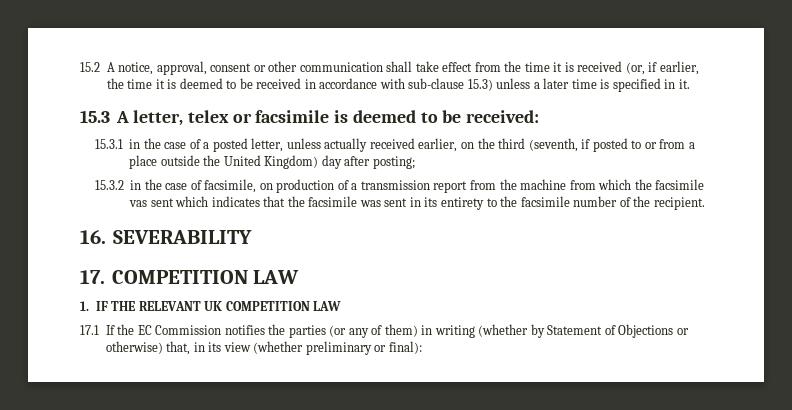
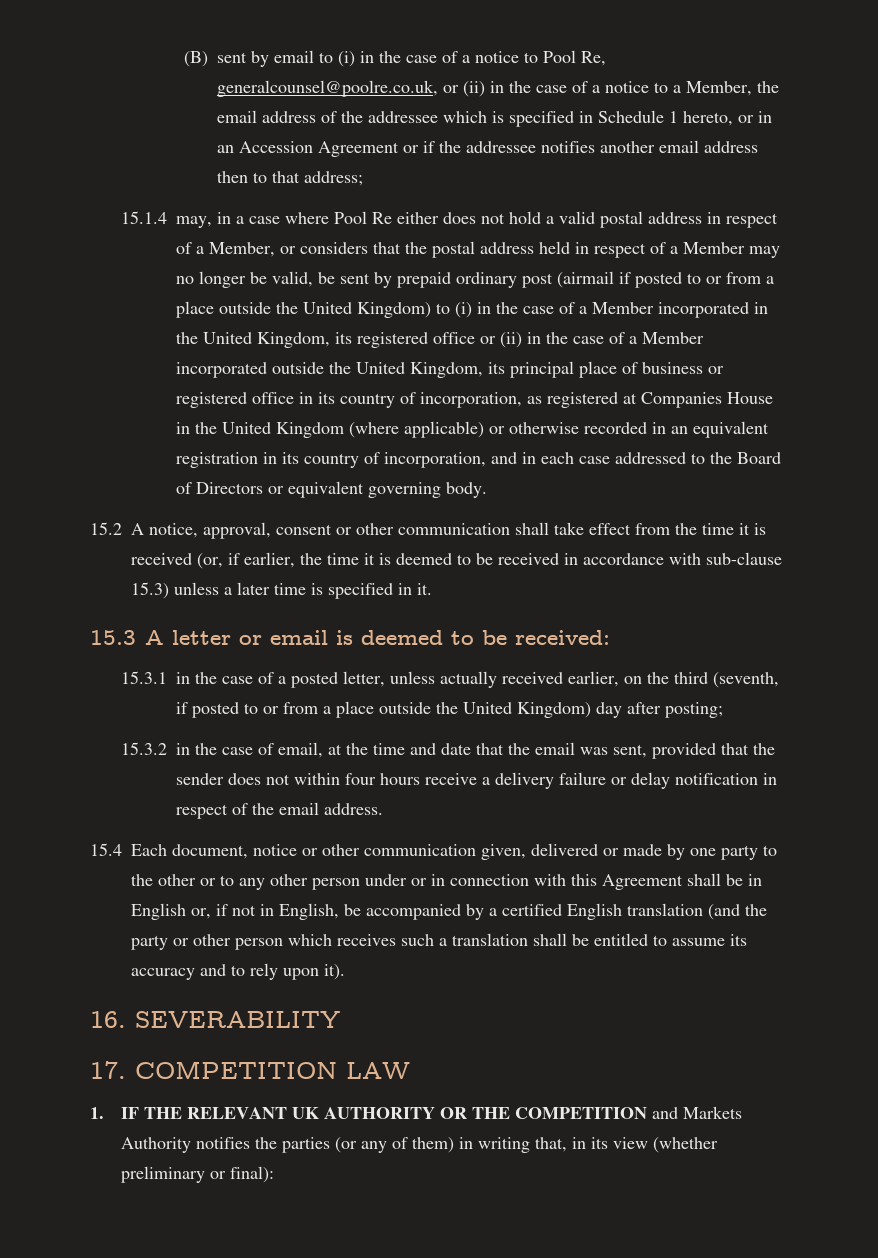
+ (B) sent by email to (i) in the case of a notice to Pool Re, generalcounsel@poolre.co.uk, or (ii) in the case of a notice to a Member, the email address of the addressee which is specified in Schedule 1 hereto, or in an Accession Agreement or if the addressee notifies another email address then to that address;
+ 15.1.4 may, in a case where Pool Re either does not hold a valid postal address in respect of a Member, or considers that the postal address held in respect of a Member may no longer be valid, be sent by prepaid ordinary post (airmail if posted to or from a place outside the United Kingdom) to (i) in the case of a Member incorporated in the United Kingdom, its registered office or (ii) in the case of a Member incorporated outside the United Kingdom, its principal place of business or registered office in its country of incorporation, as registered at Companies House in the United Kingdom (where applicable) or otherwise recorded in an equivalent registration in its country of incorporation, and in each case addressed to the Board of Directors or equivalent governing body.
- 15.3 A letter, telex or facsimile is deemed to be received:
+ 15.3 A letter or email is deemed to be received:
- 15.3.2 in the case of facsimile, on production of a transmission report from the machine from which the facsimile vas sent which indicates that the facsimile was sent in its entirety to the facsimile number of the recipient.
+ 15.3.2 in the case of email, at the time and date that the email was sent, provided that the sender does not within four hours receive a delivery failure or delay notification in respect of the email address.
+ 15.4 Each document, notice or other communication given, delivered or made by one party to the other or to any other person under or in connection with this Agreement shall be in English or, if not in English, be accompanied by a certified English translation (and the party or other person which receives such a translation shall be entitled to assume its accuracy and to rely upon it).
- 1. IF THE RELEVANT UK COMPETITION LAW
- 17.1 If the EC Commission notifies the parties (or any of them) in writing (whether by Statement of Objections or otherwise) that, in its view (whether preliminary or final):
+ 1. IF THE RELEVANT UK AUTHORITY OR THE COMPETITION and Markets Authority notifies the parties (or any of them) in writing that, in its view (whether preliminary or final):

